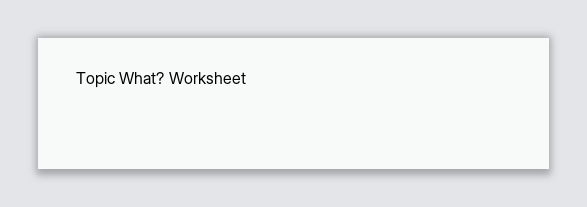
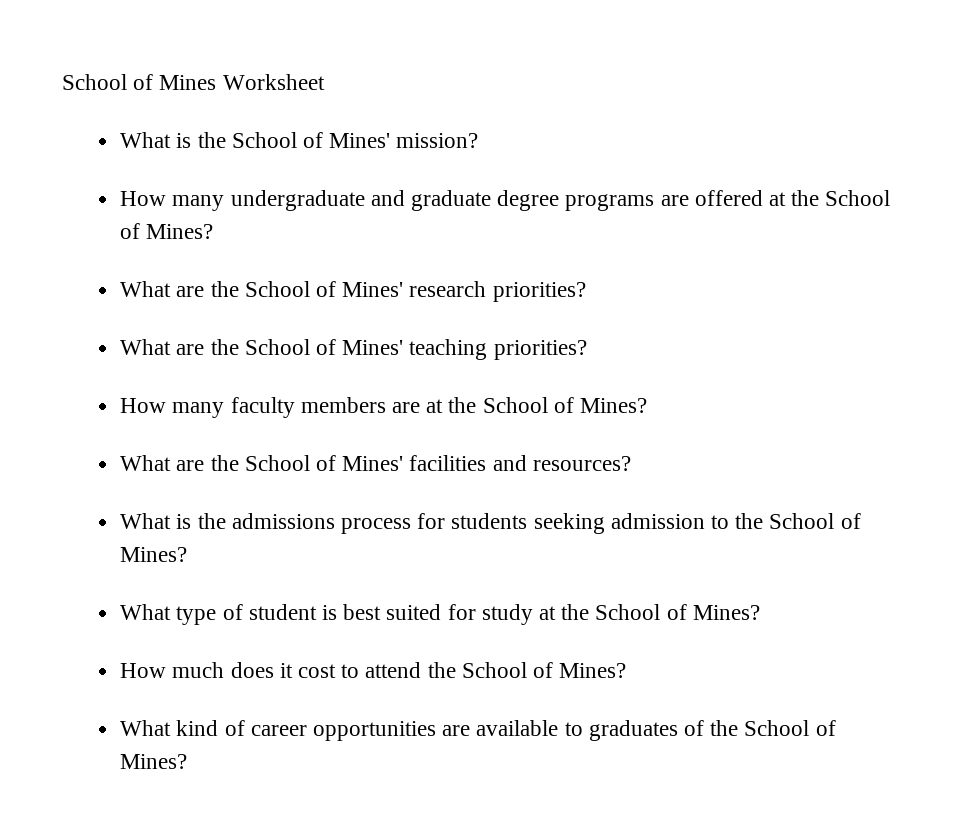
- Topic What? Worksheet
+ School of Mines Worksheet
+ What is the School of Mines' mission?
+ How many undergraduate and graduate degree programs are offered at the School of Mines?
+ What are the School of Mines' research priorities?
+ What are the School of Mines' teaching priorities?
+ How many faculty members are at the School of Mines?
+ What are the School of Mines' facilities and resources?
+ What is the admissions process for students seeking admission to the School of Mines?
+ What type of student is best suited for study at the School of Mines?
+ How much does it cost to attend the School of Mines?
+ What kind of career opportunities are available to graduates of the School of Mines?

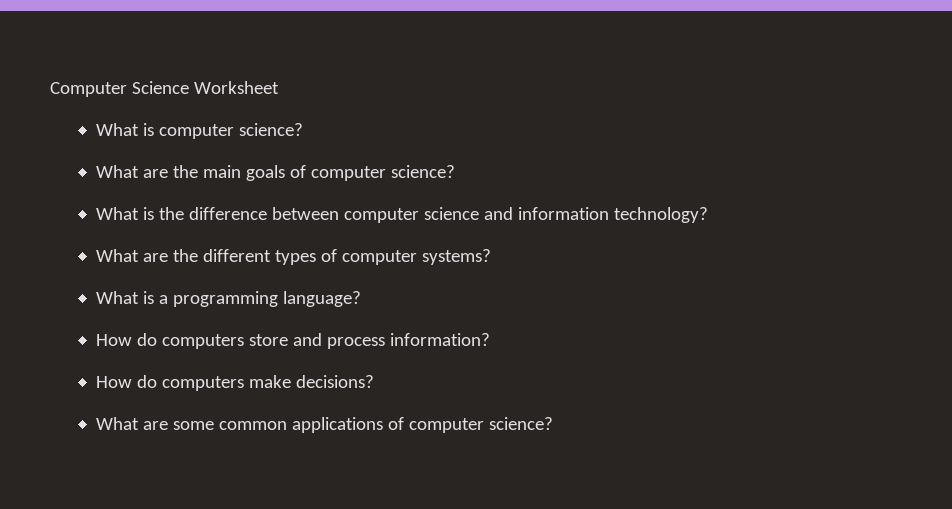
- School of Mines Worksheet
+ Computer Science Worksheet
- What is the School of Mines' mission?
- How many undergraduate and graduate degree programs are offered at the School of Mines?
- What are the School of Mines' research priorities?
- What are the School of Mines' teaching priorities?
- How many faculty members are at the School of Mines?
- What are the School of Mines' facilities and resources?
- What is the admissions process for students seeking admission to the School of Mines?
- What type of student is best suited for study at the School of Mines?
- How much does it cost to attend the School of Mines?
- What kind of career opportunities are available to graduates of the School of Mines?
+ What is computer science?
+ What are the main goals of computer science?
+ What is the difference between computer science and information technology?
+ What are the different types of computer systems?
+ What is a programming language?
+ How do computers store and process information?
+ How do computers make decisions?
+ What are some common applications of computer science?

